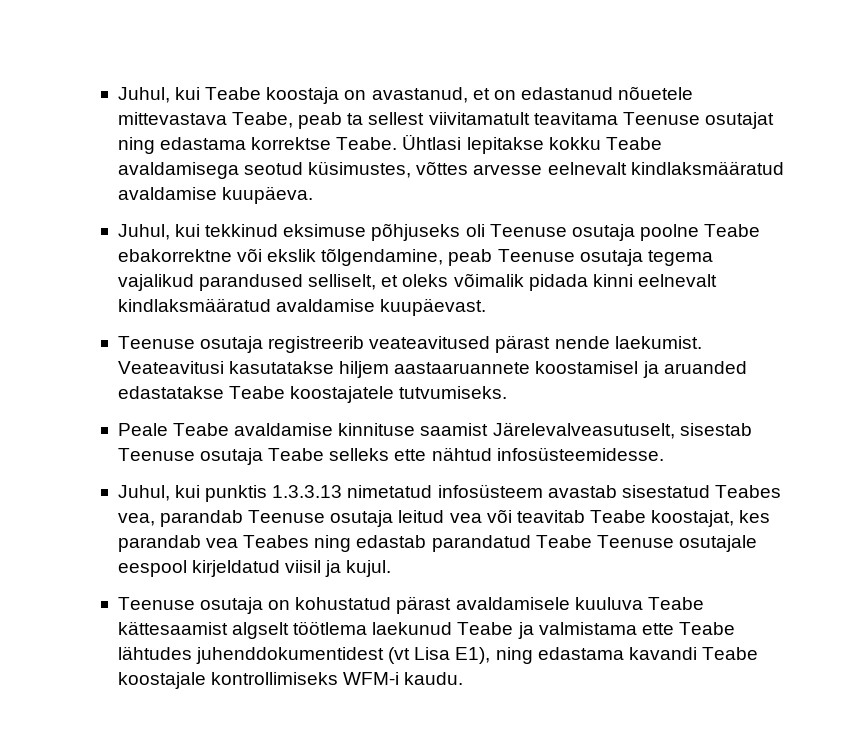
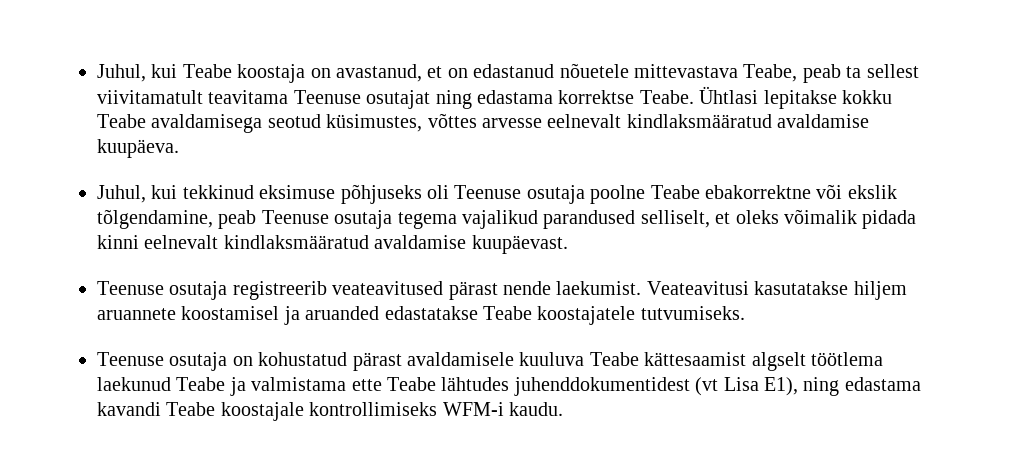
- Veateavitusi kasutatakse hiljem aastaaruannete koostamisel ja aruanded edastatakse Teabe koostajatele tutvumiseks.
+ Veateavitusi kasutatakse hiljem aruannete koostamisel ja aruanded edastatakse Teabe koostajatele tutvumiseks.
- Peale Teabe avaldamise kinnituse saamist Järelevalveasutuselt, sisestab Teenuse osutaja Teabe selleks ette nähtud infosüsteemidesse.
- Juhul, kui punktis 1.3.3.13 nimetatud infosüsteem avastab sisestatud Teabes vea, parandab Teenuse osutaja leitud vea või teavitab Teabe koostajat, kes parandab vea Teabes ning edastab parandatud Teabe Teenuse osutajale eespool kirjeldatud viisil ja kujul.

